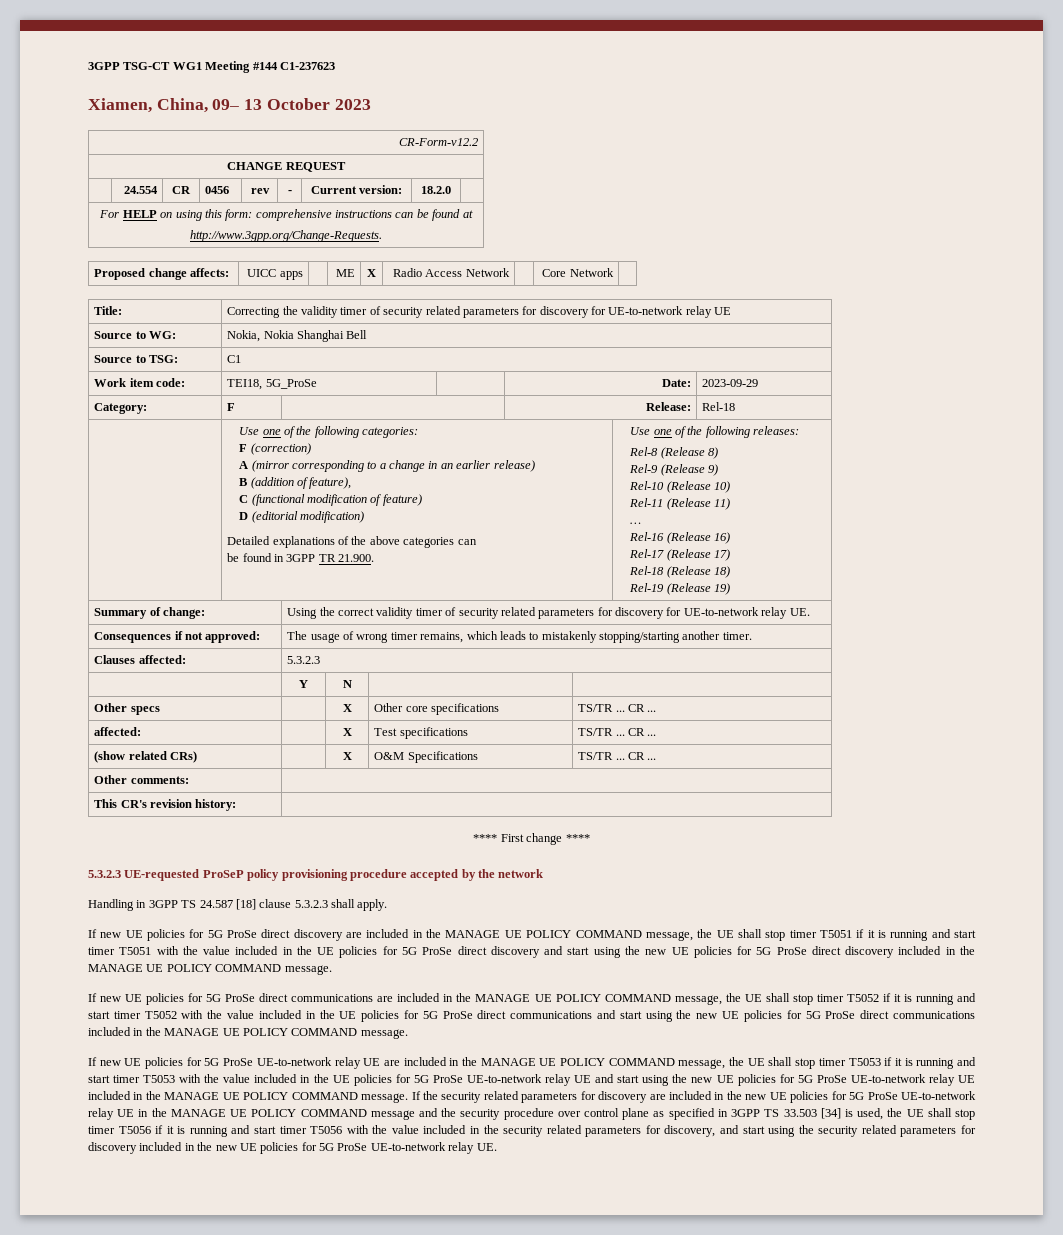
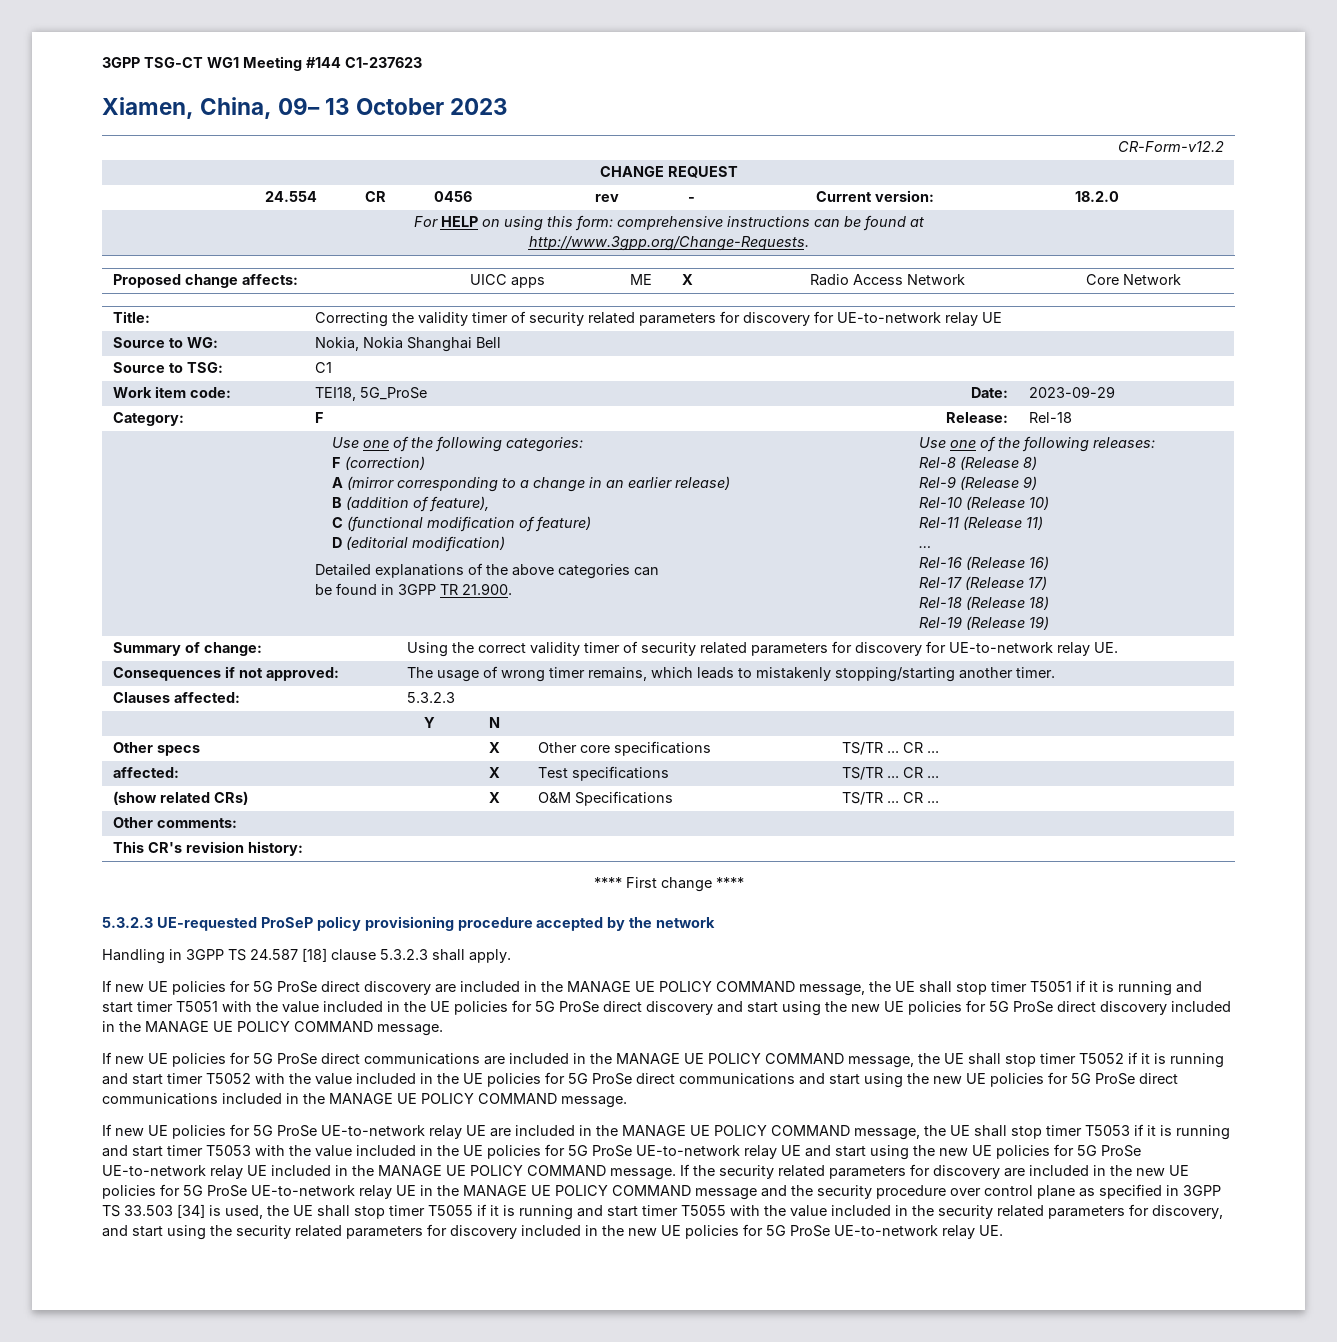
- If the security related parameters for discovery are included in the new UE policies for 5G ProSe UE-to-network relay UE in the MANAGE UE POLICY COMMAND message and the security procedure over control plane as specified in 3GPP TS 33.503 [34] is used, the UE shall stop timer T5056 if it is running and start timer T5056 with the value included in the security related parameters for discovery, and start using the security related parameters for discovery included in the new UE policies for 5G ProSe UE-to-network relay UE.
+ If the security related parameters for discovery are included in the new UE policies for 5G ProSe UE-to-network relay UE in the MANAGE UE POLICY COMMAND message and the security procedure over control plane as specified in 3GPP TS 33.503 [34] is used, the UE shall stop timer T5055 if it is running and start timer T5055 with the value included in the security related parameters for discovery, and start using the security related parameters for discovery included in the new UE policies for 5G ProSe UE-to-network relay UE.

